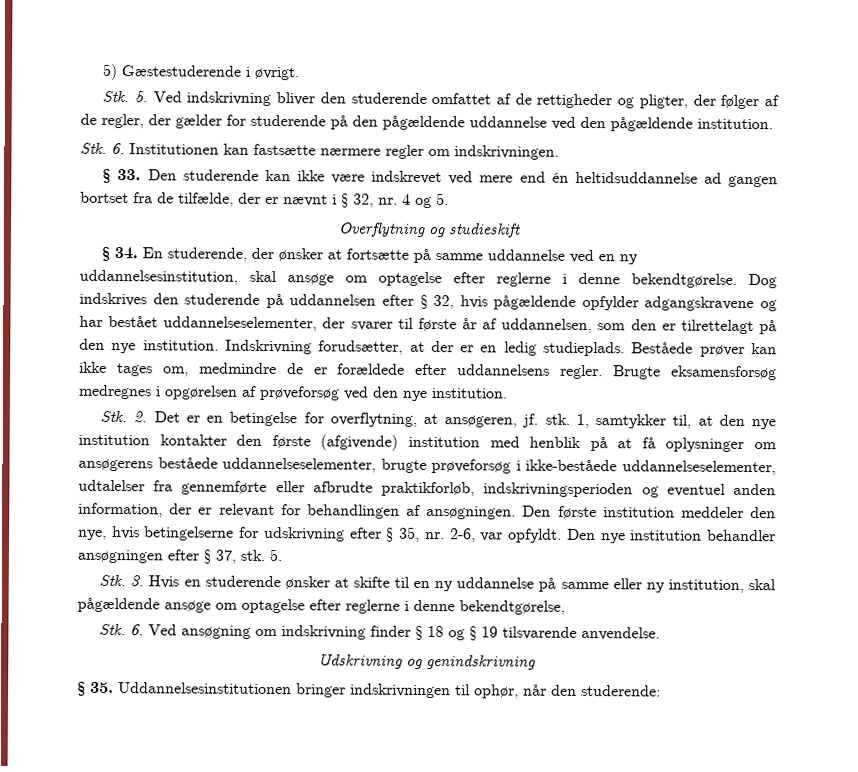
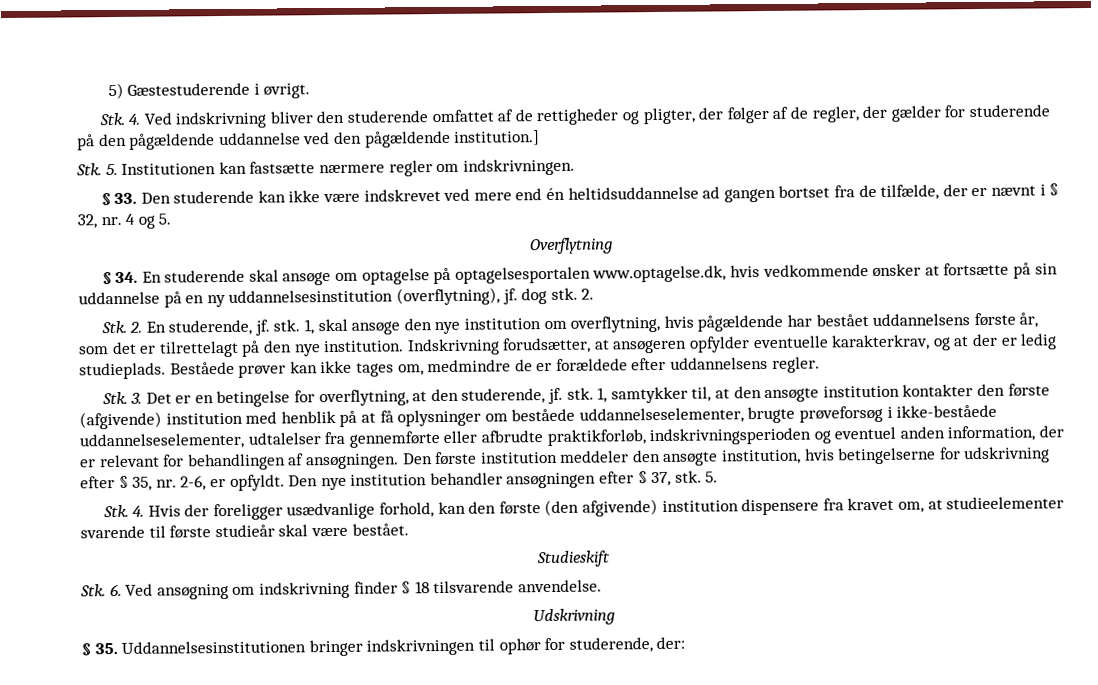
- Stk. 5. Ved indskrivning bliver den studerende omfattet af de rettigheder og pligter, der følger af de regler, der gælder for studerende på den pågældende uddannelse ved den pågældende institution.
- Stk. 6. Institutionen kan fastsætte nærmere regler om indskrivningen.
+ Stk. 4. Ved indskrivning bliver den studerende omfattet af de rettigheder og pligter, der følger af de regler, der gælder for studerende på den pågældende uddannelse ved den pågældende institution.]
+ Stk. 5. Institutionen kan fastsætte nærmere regler om indskrivningen.
- Overflytning og studieskift
+ Overflytning
- § 34. En studerende, der ønsker at fortsætte på samme uddannelse ved en ny uddannelsesinstitution, skal ansøge om optagelse efter reglerne i denne bekendtgørelse. Dog indskrives den studerende på uddannelsen efter § 32, hvis pågældende opfylder adgangskravene og har bestået uddannelseselementer, der svarer til første år af uddannelsen, som den er tilrettelagt på den nye institution.
+ § 34. En studerende skal ansøge om optagelse på optagelsesportalen www.optagelse.dk, hvis vedkommende ønsker at fortsætte på sin uddannelse på en ny uddannelsesinstitution (overflytning), jf. dog stk. 2.
+ Stk. 2. En studerende, jf. stk. 1, skal ansøge den nye institution om overflytning, hvis pågældende har bestået uddannelsens første år, som det er tilrettelagt på den nye institution.
- Indskrivning forudsætter, at der er en ledig studieplads.
+ Indskrivning forudsætter, at ansøgeren opfylder eventuelle karakterkrav, og at der er ledig studieplads.
- Beståede prøver kan ikke tages om, medmindre de er forældede efter uddannelsens regler. Brugte eksamensforsøg medregnes i opgørelsen af prøveforsøg ved den nye institution.
- Stk. 2. Det er en betingelse for overflytning, at ansøgeren, jf. stk.
+ Beståede prøver kan ikke tages om, medmindre de er forældede efter uddannelsens regler.
+ Stk. 3. Det er en betingelse for overflytning, at den studerende, jf. stk.
- 1, samtykker til, at den nye institution kontakter den første (afgivende) institution med henblik på at få oplysninger om ansøgerens beståede uddannelseselementer, brugte prøveforsøg i ikke-beståede uddannelseselementer, udtalelser fra gennemførte eller afbrudte praktikforløb, indskrivningsperioden og eventuel anden information, der er relevant for behandlingen af ansøgningen.
+ 1, samtykker til, at den ansøgte institution kontakter den første (afgivende) institution med henblik på at få oplysninger om beståede uddannelseselementer, brugte prøveforsøg i ikke-beståede uddannelseselementer, udtalelser fra gennemførte eller afbrudte praktikforløb, indskrivningsperioden og eventuel anden information, der er relevant for behandlingen af ansøgningen.
- Den første institution meddeler den nye, hvis betingelserne for udskrivning efter § 35, nr. 2-6, var opfyldt.
+ Den første institution meddeler den ansøgte institution, hvis betingelserne for udskrivning efter § 35, nr. 2-6, er opfyldt.
- Stk. 3. Hvis en studerende ønsker at skifte til en ny uddannelse på samme eller ny institution, skal pågældende ansøge om optagelse efter reglerne i denne bekendtgørelse,
+ Stk. 4. Hvis der foreligger usædvanlige forhold, kan den første (den afgivende) institution dispensere fra kravet om, at studieelementer svarende til første studieår skal være bestået.
+ Studieskift
- Stk. 6. Ved ansøgning om indskrivning finder § 18 og § 19 tilsvarende anvendelse.
+ Stk. 6. Ved ansøgning om indskrivning finder § 18 tilsvarende anvendelse.
- Udskrivning og genindskrivning
+ Udskrivning
- § 35. Uddannelsesinstitutionen bringer indskrivningen til ophør, når den studerende:
+ § 35. Uddannelsesinstitutionen bringer indskrivningen til ophør for studerende, der:

